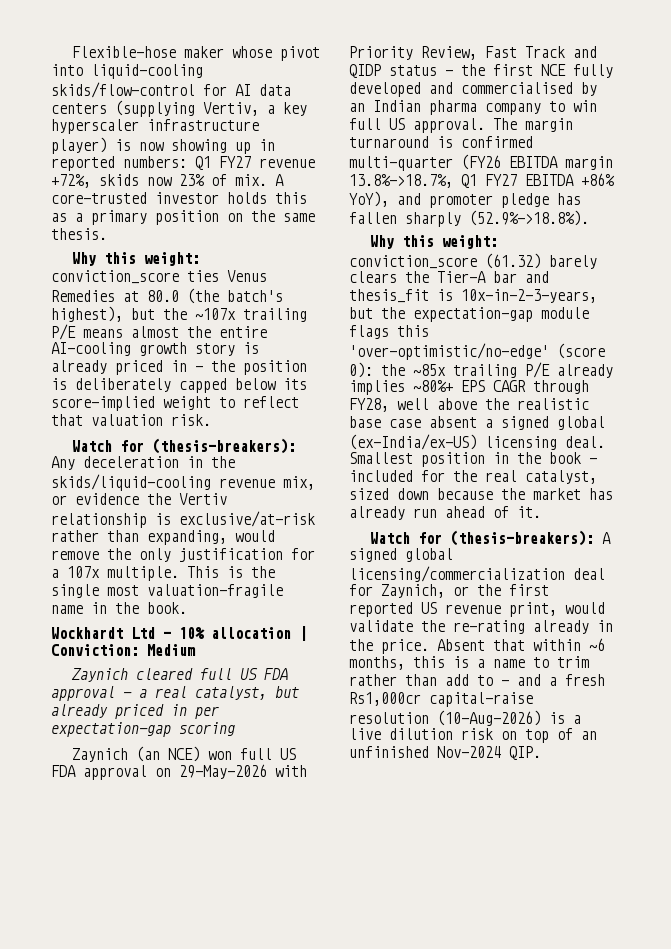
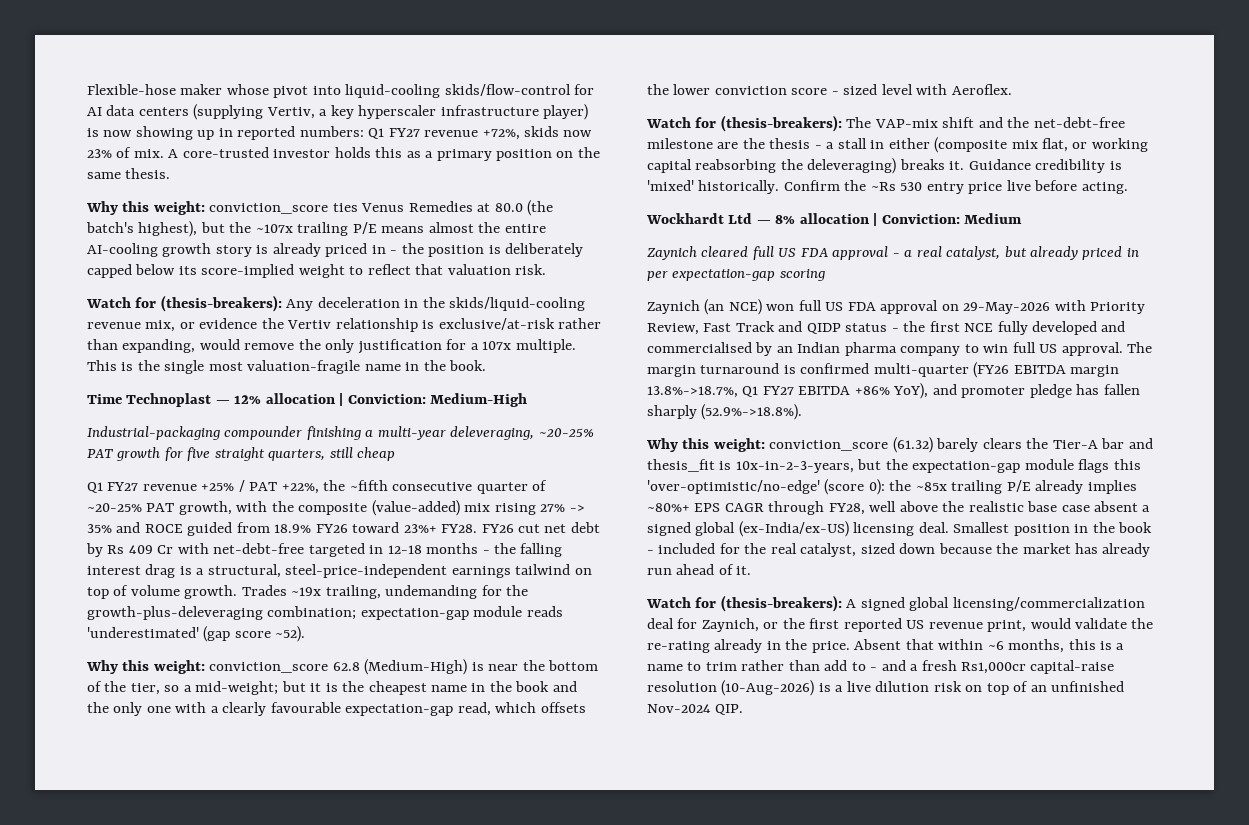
+ Time Technoplast — 12% allocation | Conviction: Medium-High
+ Industrial-packaging compounder finishing a multi-year deleveraging, ~20-25% PAT growth for five straight quarters, still cheap
+ Q1 FY27 revenue +25% / PAT +22%, the ~fifth consecutive quarter of ~20-25% PAT growth, with the composite (value-added) mix rising 27% -> 35% and ROCE guided from 18.9% FY26 toward 23%+ FY28. FY26 cut net debt by Rs 409 Cr with net-debt-free targeted in 12-18 months - the falling interest drag is a structural, steel-price-independent earnings tailwind on top of volume growth. Trades ~19x trailing, undemanding for the growth-plus-deleveraging combination; expectation-gap module reads 'underestimated' (gap score ~52).
+ Why this weight: conviction_score 62.8 (Medium-High) is near the bottom of the tier, so a mid-weight; but it is the cheapest name in the book and the only one with a clearly favourable expectation-gap read, which offsets the lower conviction score - sized level with Aeroflex.
+ Watch for (thesis-breakers): The VAP-mix shift and the net-debt-free milestone are the thesis - a stall in either (composite mix flat, or working capital reabsorbing the deleveraging) breaks it. Guidance credibility is 'mixed' historically. Confirm the ~Rs 530 entry price live before acting.
- Wockhardt Ltd — 10% allocation | Conviction: Medium
+ Wockhardt Ltd — 8% allocation | Conviction: Medium

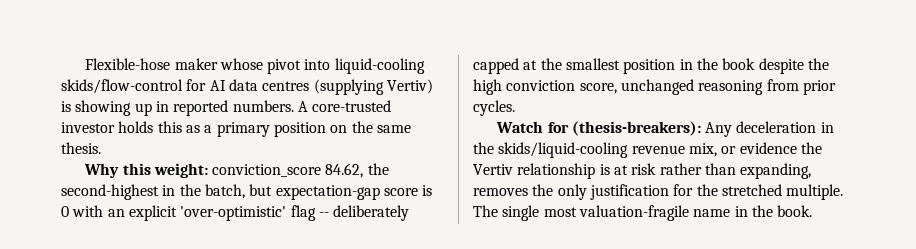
- Flexible-hose maker whose pivot into liquid-cooling skids/flow-control for AI data centers (supplying Vertiv, a key hyperscaler infrastructure player) is now showing up in reported numbers: Q1 FY27 revenue +72%, skids now 23% of mix.
+ Flexible-hose maker whose pivot into liquid-cooling skids/flow-control for AI data centres (supplying Vertiv) is showing up in reported numbers.
- Why this weight: conviction_score ties Venus Remedies at 80.0 (the batch's highest), but the ~107x trailing P/E means almost the entire AI-cooling growth story is already priced in - the position is deliberately capped below its score-implied weight to reflect that valuation risk.
+ Why this weight: conviction_score 84.62, the second-highest in the batch, but expectation-gap score is 0 with an explicit 'over-optimistic' flag -- deliberately capped at the smallest position in the book despite the high conviction score, unchanged reasoning from prior cycles.
- Watch for (thesis-breakers): Any deceleration in the skids/liquid-cooling revenue mix, or evidence the Vertiv relationship is exclusive/at-risk rather than expanding, would remove the only justification for a 107x multiple. This is the single most valuation-fragile name in the book.
+ Watch for (thesis-breakers): Any deceleration in the skids/liquid-cooling revenue mix, or evidence the Vertiv relationship is at risk rather than expanding, removes the only justification for the stretched multiple. The single most valuation-fragile name in the book.
- Time Technoplast — 12% allocation | Conviction: Medium-High
- Industrial-packaging compounder finishing a multi-year deleveraging, ~20-25% PAT growth for five straight quarters, still cheap
- Q1 FY27 revenue +25% / PAT +22%, the ~fifth consecutive quarter of ~20-25% PAT growth, with the composite (value-added) mix rising 27% -> 35% and ROCE guided from 18.9% FY26 toward 23%+ FY28. FY26 cut net debt by Rs 409 Cr with net-debt-free targeted in 12-18 months - the falling interest drag is a structural, steel-price-independent earnings tailwind on top of volume growth. Trades ~19x trailing, undemanding for the growth-plus-deleveraging combination; expectation-gap module reads 'underestimated' (gap score ~52).
- Why this weight: conviction_score 62.8 (Medium-High) is near the bottom of the tier, so a mid-weight; but it is the cheapest name in the book and the only one with a clearly favourable expectation-gap read, which offsets the lower conviction score - sized level with Aeroflex.
- Watch for (thesis-breakers): The VAP-mix shift and the net-debt-free milestone are the thesis - a stall in either (composite mix flat, or working capital reabsorbing the deleveraging) breaks it. Guidance credibility is 'mixed' historically. Confirm the ~Rs 530 entry price live before acting.
- Wockhardt Ltd — 8% allocation | Conviction: Medium
- Zaynich cleared full US FDA approval - a real catalyst, but already priced in per expectation-gap scoring
- Zaynich (an NCE) won full US FDA approval on 29-May-2026 with Priority Review, Fast Track and QIDP status - the first NCE fully developed and commercialised by an Indian pharma company to win full US approval. The margin turnaround is confirmed multi-quarter (FY26 EBITDA margin 13.8%->18.7%, Q1 FY27 EBITDA +86% YoY), and promoter pledge has fallen sharply (52.9%->18.8%).
- Why this weight: conviction_score (61.32) barely clears the Tier-A bar and thesis_fit is 10x-in-2-3-years, but the expectation-gap module flags this 'over-optimistic/no-edge' (score 0): the ~85x trailing P/E already implies ~80%+ EPS CAGR through FY28, well above the realistic base case absent a signed global (ex-India/ex-US) licensing deal. Smallest position in the book - included for the real catalyst, sized down because the market has already run ahead of it.
- Watch for (thesis-breakers): A signed global licensing/commercialization deal for Zaynich, or the first reported US revenue print, would validate the re-rating already in the price. Absent that within ~6 months, this is a name to trim rather than add to - and a fresh Rs1,000cr capital-raise resolution (10-Aug-2026) is a live dilution risk on top of an unfinished Nov-2024 QIP.

